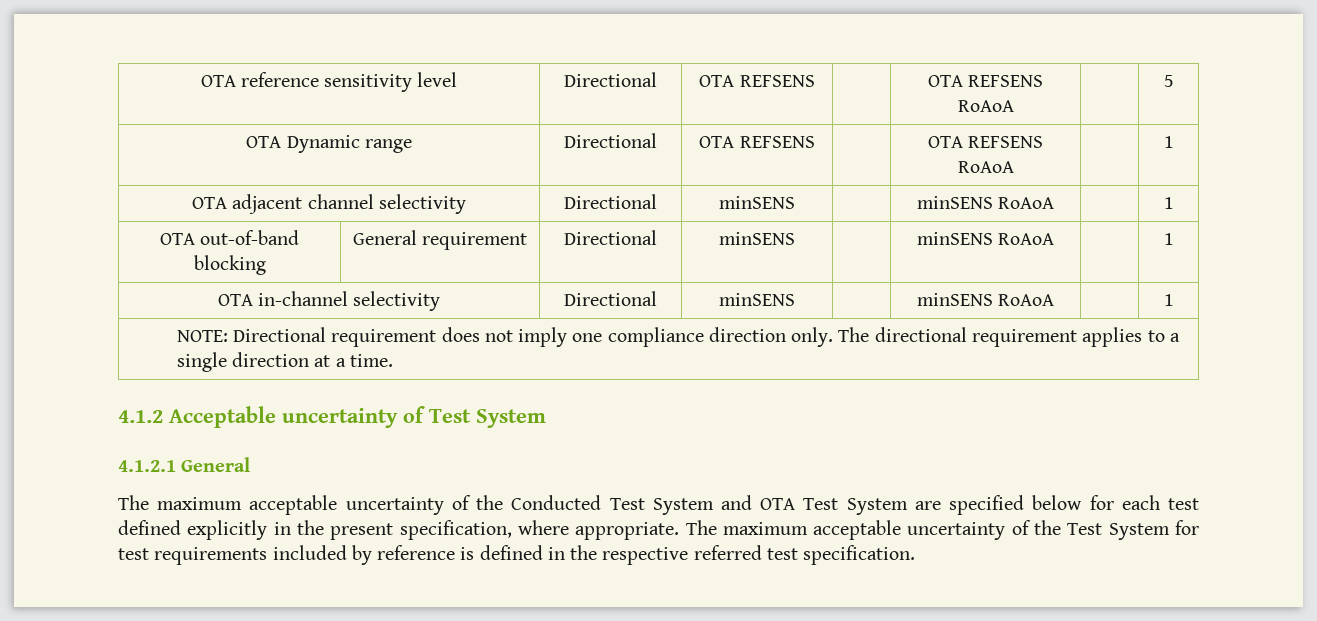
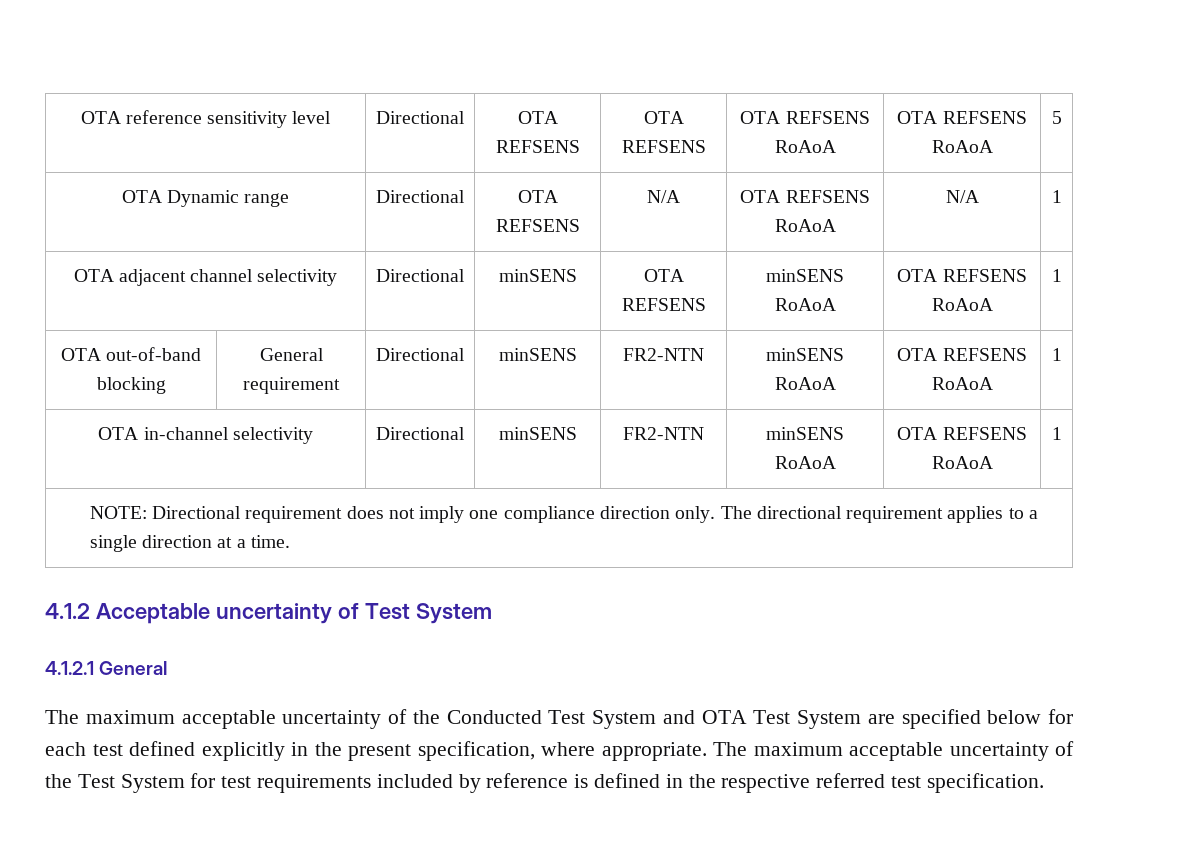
- OTA reference sensitivity level | Directional | OTA REFSENS | | OTA REFSENS RoAoA | | 5
+ OTA reference sensitivity level | Directional | OTA REFSENS | OTA REFSENS | OTA REFSENS RoAoA | OTA REFSENS RoAoA | 5
- OTA Dynamic range | Directional | OTA REFSENS | | OTA REFSENS RoAoA | | 1
+ OTA Dynamic range | Directional | OTA REFSENS | N/A | OTA REFSENS RoAoA | N/A | 1
- OTA adjacent channel selectivity | Directional | minSENS | | minSENS RoAoA | | 1
+ OTA adjacent channel selectivity | Directional | minSENS | OTA REFSENS | minSENS RoAoA | OTA REFSENS RoAoA | 1
- OTA out-of-band blocking | General requirement | Directional | minSENS | | minSENS RoAoA | | 1
+ OTA out-of-band blocking | General requirement | Directional | minSENS | FR2-NTN | minSENS RoAoA | OTA REFSENS RoAoA | 1
- OTA in-channel selectivity | Directional | minSENS | | minSENS RoAoA | | 1
+ OTA in-channel selectivity | Directional | minSENS | FR2-NTN | minSENS RoAoA | OTA REFSENS RoAoA | 1

